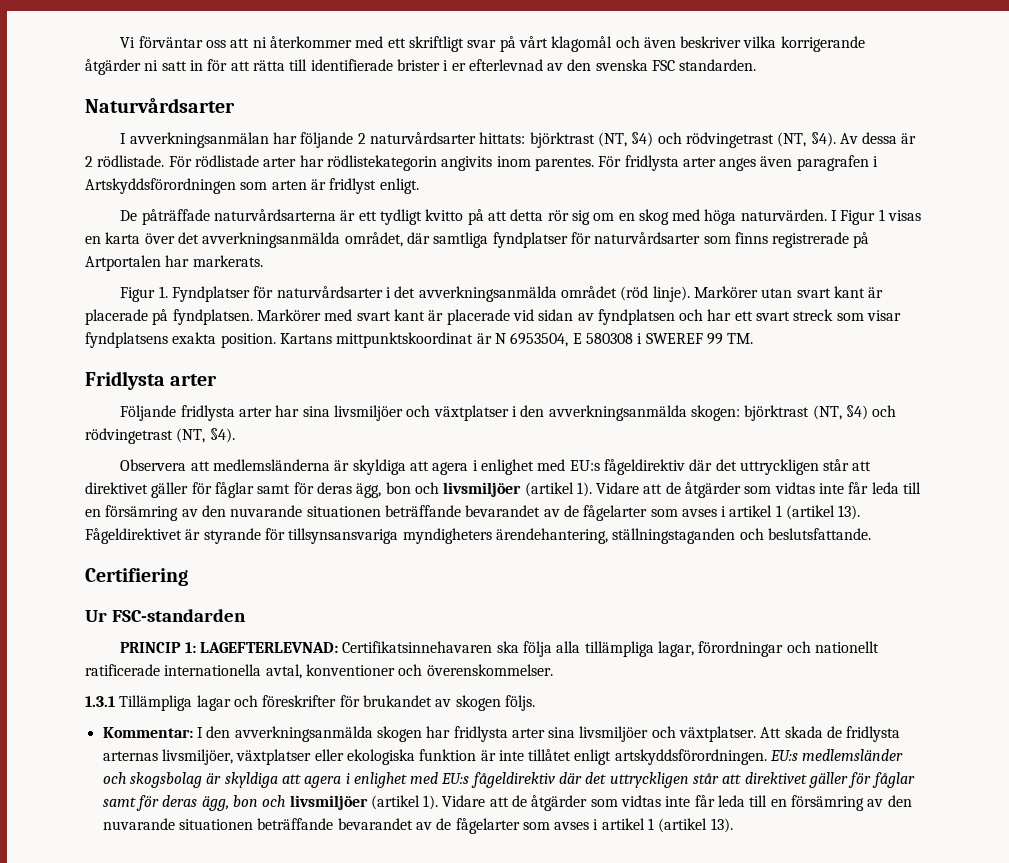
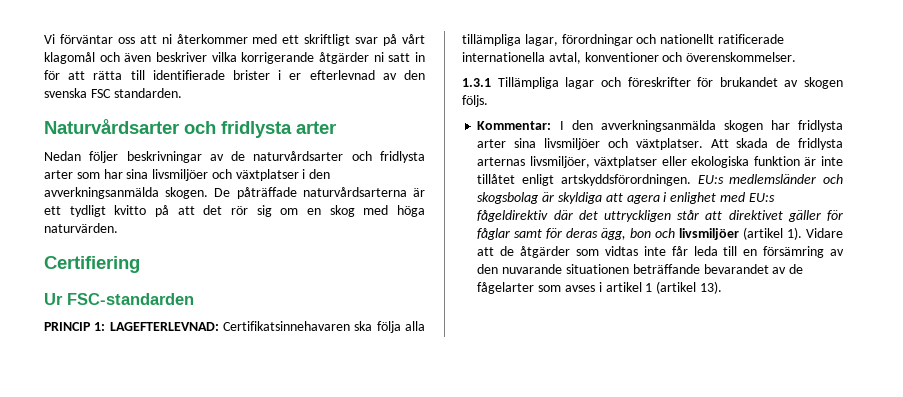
- Naturvårdsarter
- I avverkningsanmälan har följande 2 naturvårdsarter hittats: björktrast (NT, §4) och rödvingetrast (NT, §4). Av dessa är 2 rödlistade. För rödlistade arter har rödlistekategorin angivits inom parentes. För fridlysta arter anges även paragrafen i Artskyddsförordningen som arten är fridlyst enligt.
- De påträffade naturvårdsarterna är ett tydligt kvitto på att detta rör sig om en skog med höga naturvärden. I Figur 1 visas en karta över det avverkningsanmälda området, där samtliga fyndplatser för naturvårdsarter som finns registrerade på Artportalen har markerats.
- Figur 1. Fyndplatser för naturvårdsarter i det avverkningsanmälda området (röd linje). Markörer utan svart kant är placerade på fyndplatsen. Markörer med svart kant är placerade vid sidan av fyndplatsen och har ett svart streck som visar fyndplatsens exakta position. Kartans mittpunktskoordinat är N 6953504, E 580308 i SWEREF 99 TM.
- Fridlysta arter
- Följande fridlysta arter har sina livsmiljöer och växtplatser i den avverkningsanmälda skogen: björktrast (NT, §4) och rödvingetrast (NT, §4).
- Observera att medlemsländerna är skyldiga att agera i enlighet med EU:s fågeldirektiv där det uttryckligen står att direktivet gäller för fåglar samt för deras ägg, bon och livsmiljöer (artikel 1). Vidare att de åtgärder som vidtas inte får leda till en försämring av den nuvarande situationen beträffande bevarandet av de fågelarter som avses i artikel 1 (artikel 13). Fågeldirektivet är styrande för tillsynsansvariga myndigheters ärendehantering, ställningstaganden och beslutsfattande.
+ Naturvårdsarter och fridlysta arter
+ Nedan följer beskrivningar av de naturvårdsarter och fridlysta arter som har sina livsmiljöer och växtplatser i den avverkningsanmälda skogen. De påträffade naturvårdsarterna är ett tydligt kvitto på att det rör sig om en skog med höga naturvärden.

